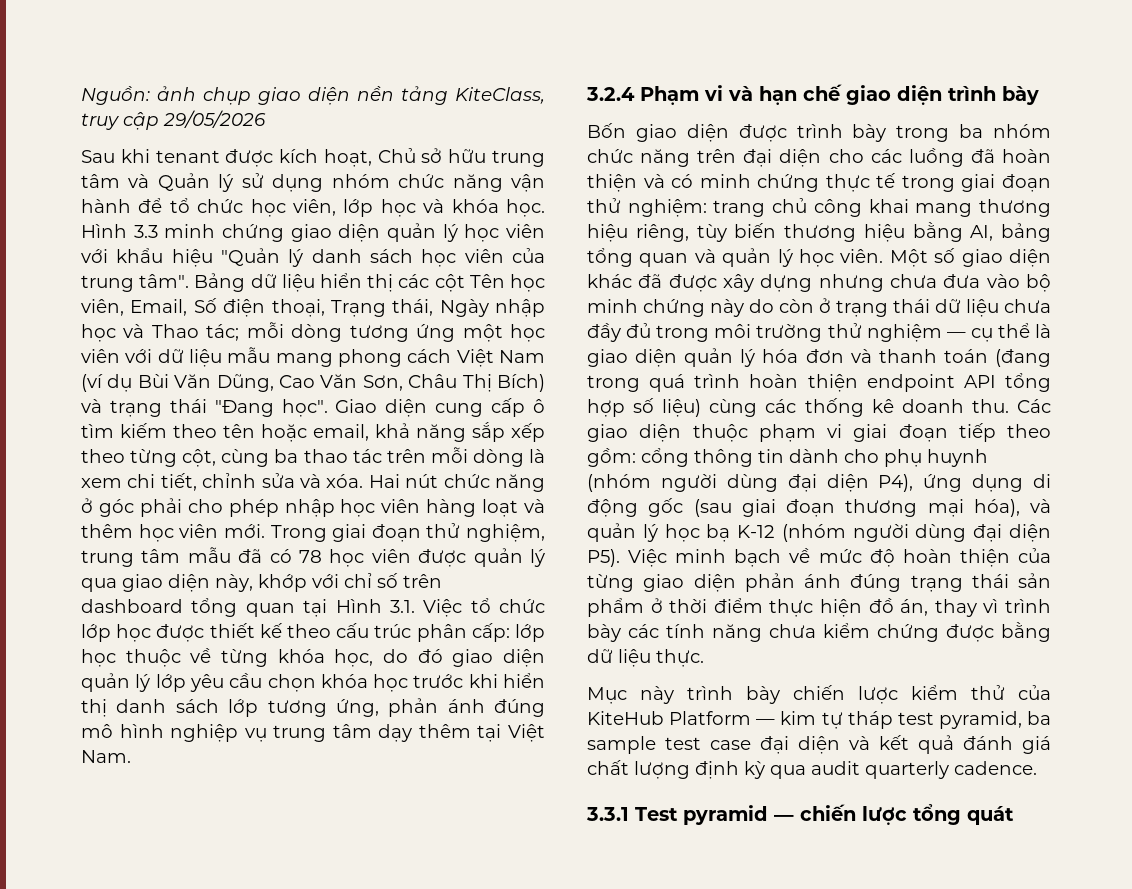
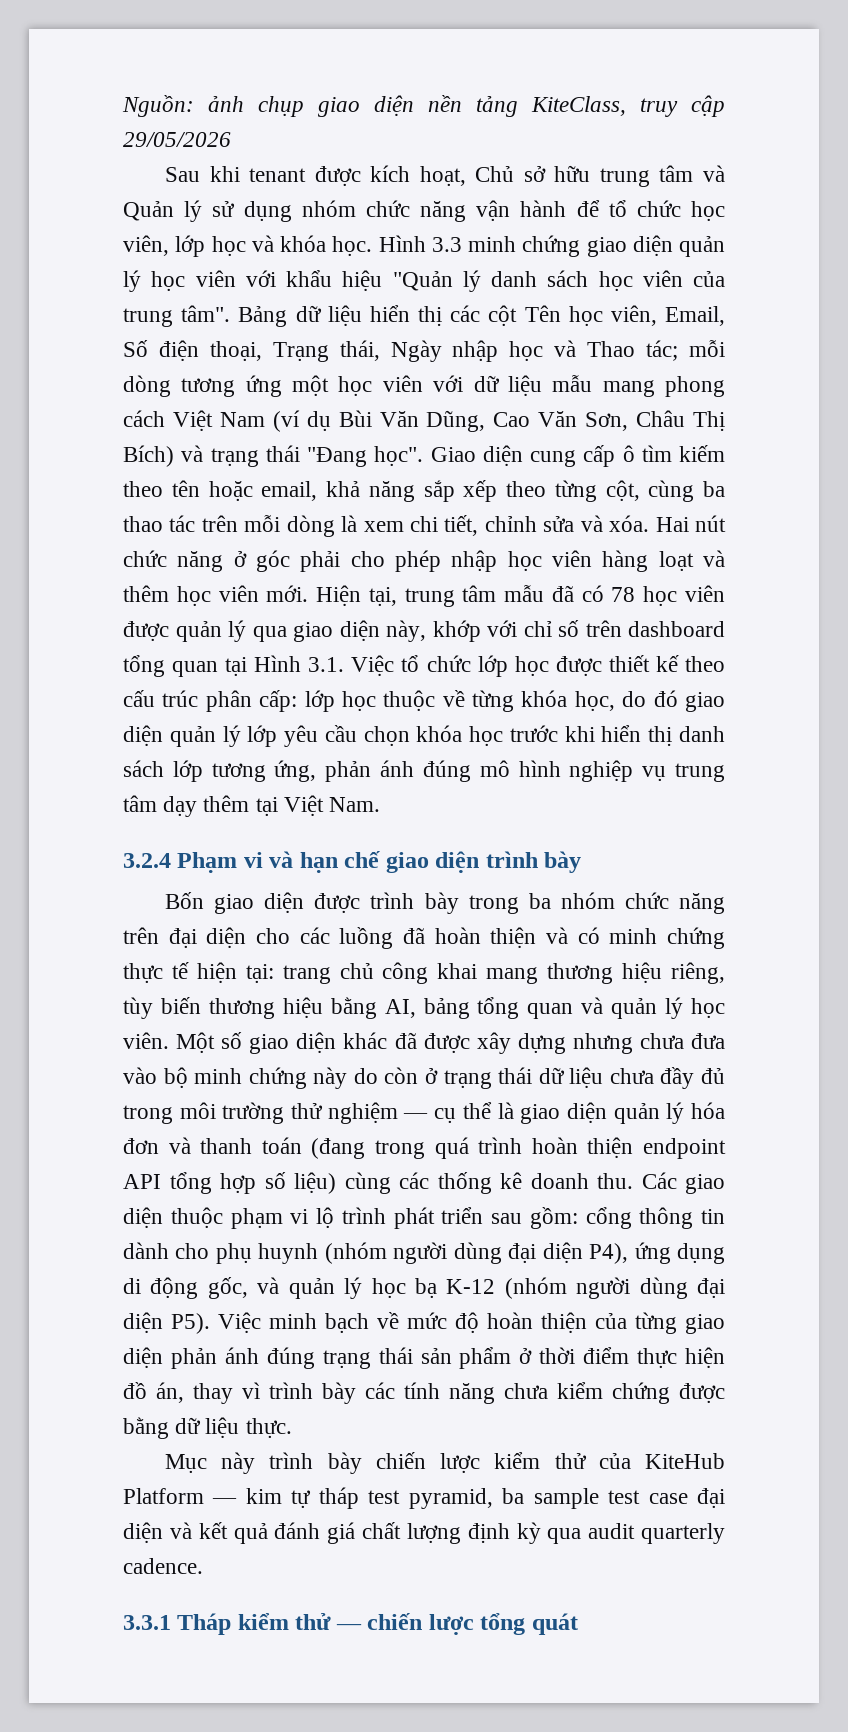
- Trong giai đoạn thử nghiệm, trung tâm mẫu đã có 78 học viên được quản lý qua giao diện này, khớp với chỉ số trên dashboard tổng quan tại Hình 3.1. Việc tổ chức lớp học được thiết kế theo cấu trúc phân cấp:
+ Hiện tại, trung tâm mẫu đã có 78 học viên được quản lý qua giao diện này, khớp với chỉ số trên dashboard tổng quan tại Hình 3.1. Việc tổ chức lớp học được thiết kế theo cấu trúc phân cấp:
- Bốn giao diện được trình bày trong ba nhóm chức năng trên đại diện cho các luồng đã hoàn thiện và có minh chứng thực tế trong giai đoạn thử nghiệm: trang chủ công khai mang thương hiệu riêng, tùy biến thương hiệu bằng AI, bảng tổng quan và quản lý học viên.
+ Bốn giao diện được trình bày trong ba nhóm chức năng trên đại diện cho các luồng đã hoàn thiện và có minh chứng thực tế hiện tại: trang chủ công khai mang thương hiệu riêng, tùy biến thương hiệu bằng AI, bảng tổng quan và quản lý học viên.
- Các giao diện thuộc phạm vi giai đoạn tiếp theo gồm:
+ Các giao diện thuộc phạm vi lộ trình phát triển sau gồm:
- cổng thông tin dành cho phụ huynh (nhóm người dùng đại diện P4), ứng dụng di động gốc (sau giai đoạn thương mại hóa), và quản lý học bạ K-12 (nhóm người dùng đại diện P5). Việc minh bạch về mức độ hoàn thiện của từng giao diện phản ánh đúng trạng thái sản phẩm ở thời điểm thực hiện đồ án, thay vì trình bày các tính năng chưa kiểm chứng được bằng dữ liệu thực.
+ cổng thông tin dành cho phụ huynh (nhóm người dùng đại diện P4), ứng dụng di động gốc, và quản lý học bạ K-12 (nhóm người dùng đại diện P5). Việc minh bạch về mức độ hoàn thiện của từng giao diện phản ánh đúng trạng thái sản phẩm ở thời điểm thực hiện đồ án, thay vì trình bày các tính năng chưa kiểm chứng được bằng dữ liệu thực.
- 3.3.1 Test pyramid — chiến lược tổng quát
+ 3.3.1 Tháp kiểm thử — chiến lược tổng quát

